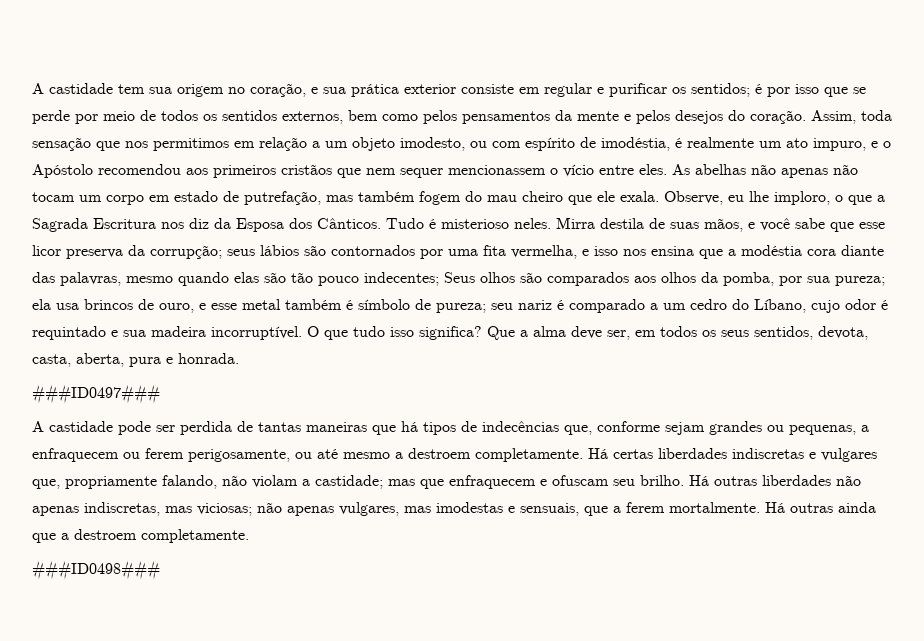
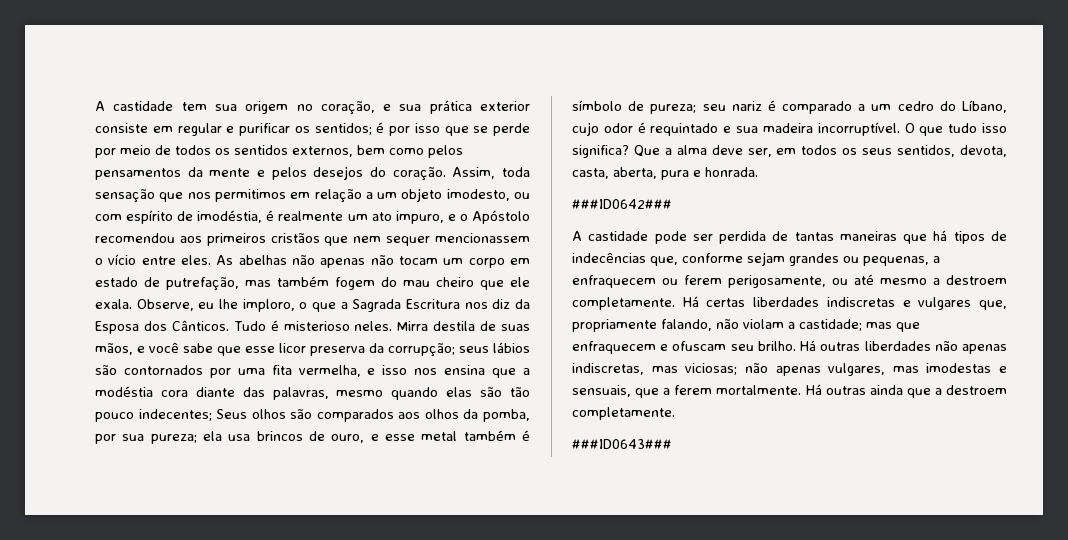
- ###ID0497###
+ ###ID0642###
- ###ID0498###
+ ###ID0643###

